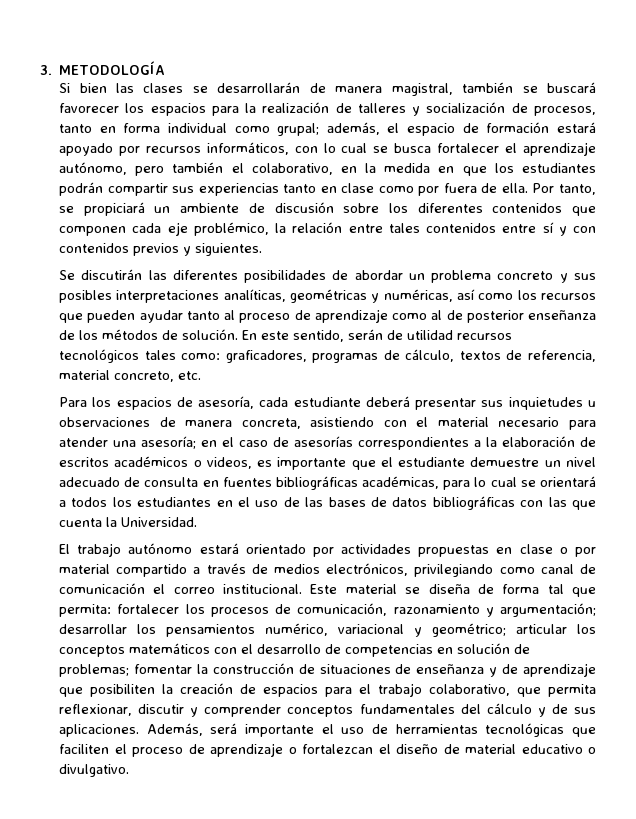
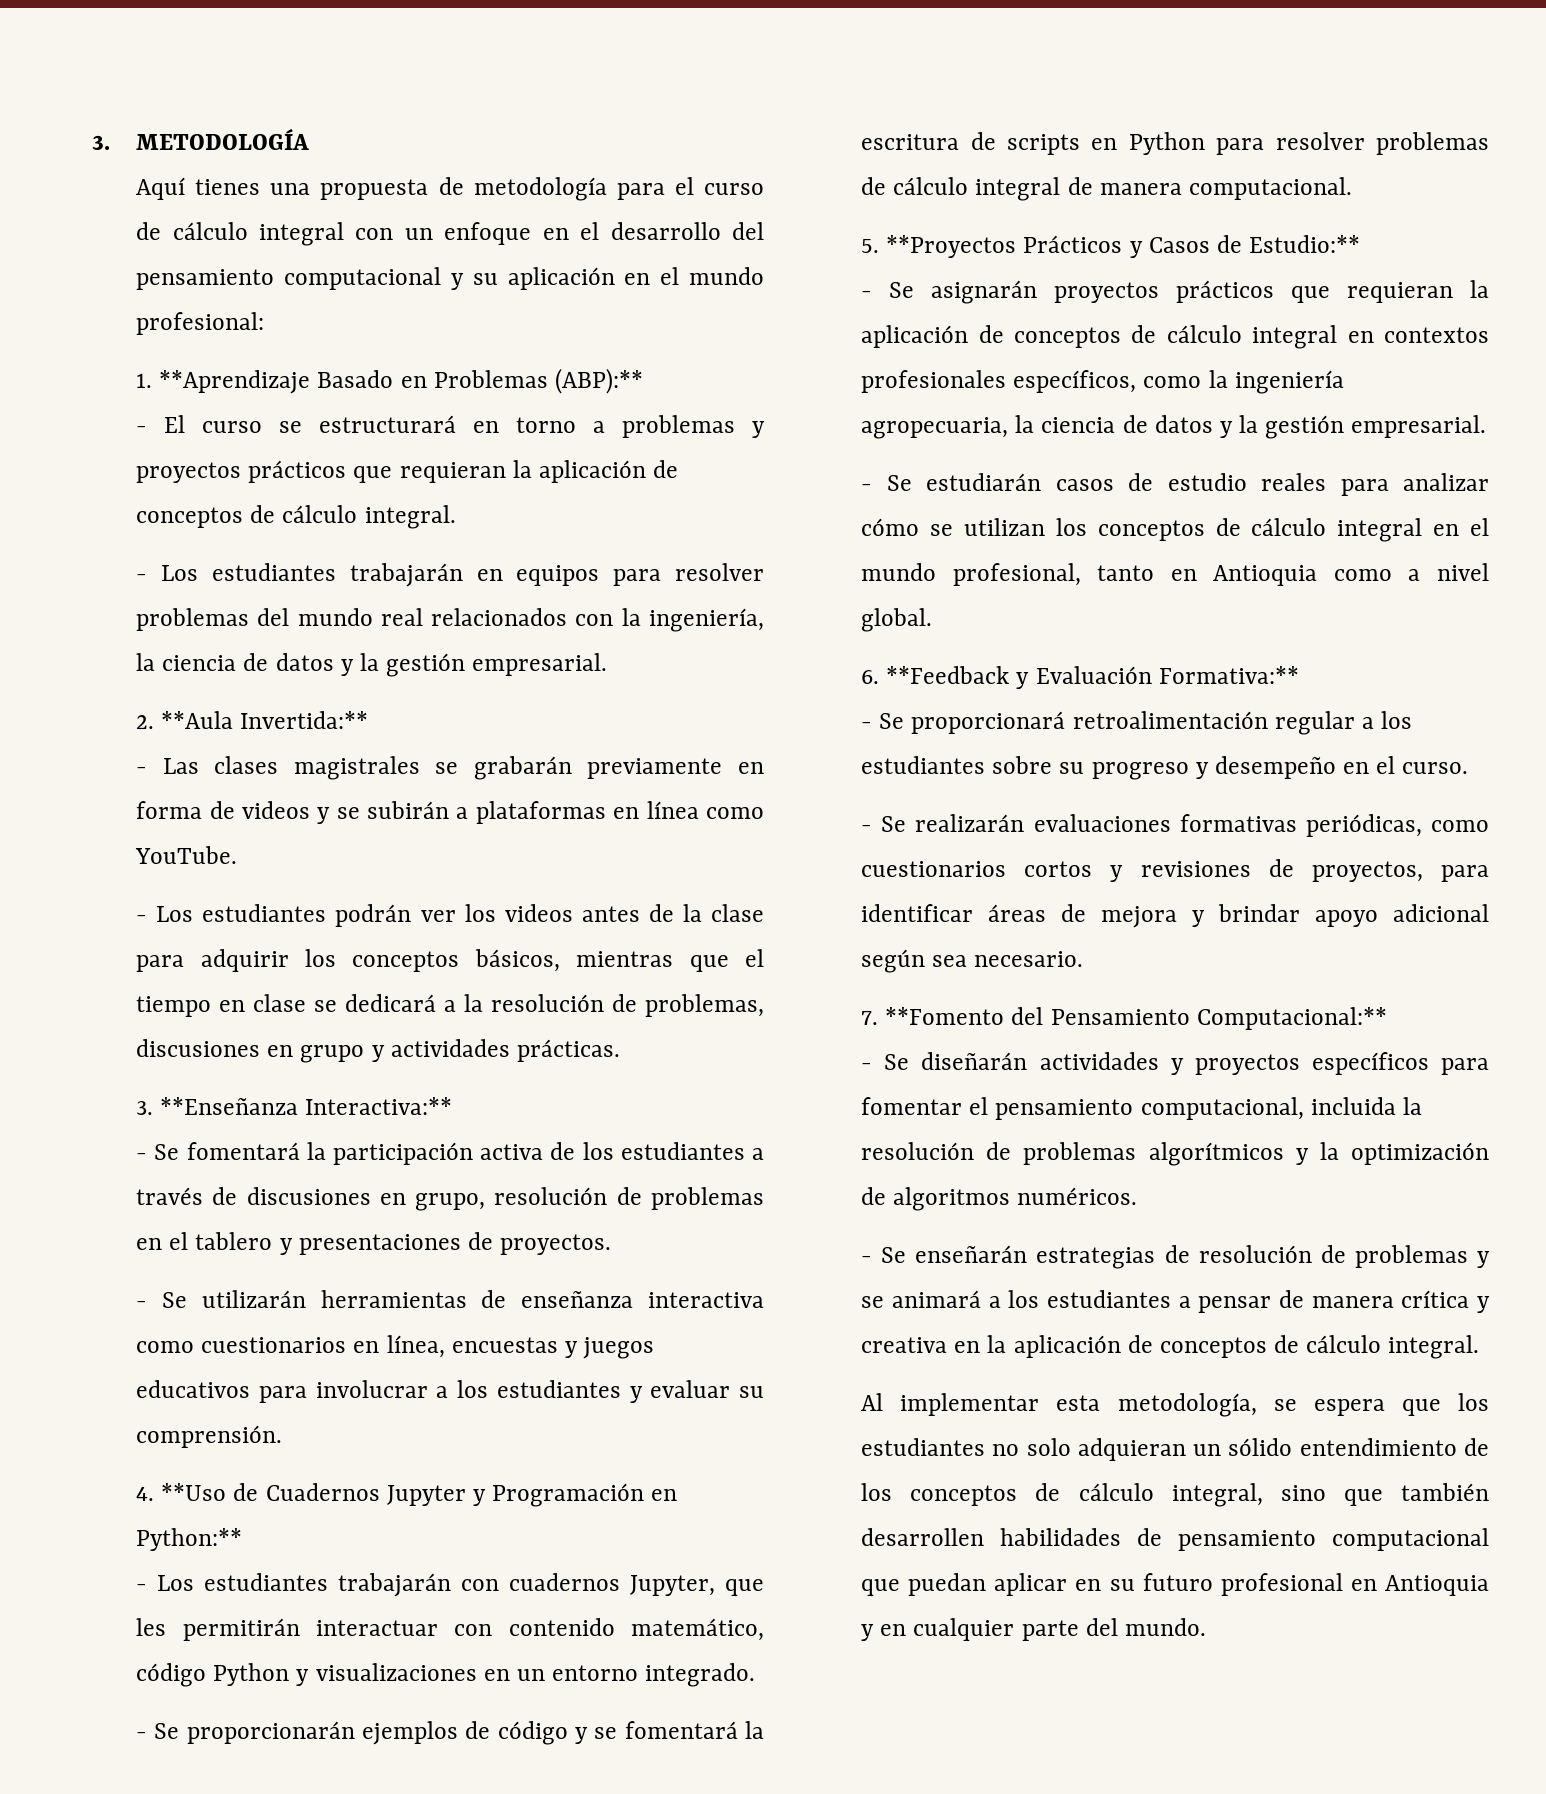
- Si bien las clases se desarrollarán de manera magistral, también se buscará favorecer los espacios para la realización de talleres y socialización de procesos, tanto en forma individual como grupal; además, el espacio de formación estará apoyado por recursos informáticos, con lo cual se busca fortalecer el aprendizaje autónomo, pero también el colaborativo, en la medida en que los estudiantes podrán compartir sus experiencias tanto en clase como por fuera de ella. Por tanto, se propiciará un ambiente de discusión sobre los diferentes contenidos que componen cada eje problémico, la relación entre tales contenidos entre sí y con contenidos previos y siguientes.
- Se discutirán las diferentes posibilidades de abordar un problema concreto y sus posibles interpretaciones analíticas, geométricas y numéricas, así como los recursos que pueden ayudar tanto al proceso de aprendizaje como al de posterior enseñanza de los métodos de solución. En este sentido, serán de utilidad recursos tecnológicos tales como: graficadores, programas de cálculo, textos de referencia, material concreto, etc.
- Para los espacios de asesoría, cada estudiante deberá presentar sus inquietudes u observaciones de manera concreta, asistiendo con el material necesario para atender una asesoría; en el caso de asesorías correspondientes a la elaboración de escritos académicos o videos, es importante que el estudiante demuestre un nivel adecuado de consulta en fuentes bibliográficas académicas, para lo cual se orientará a todos los estudiantes en el uso de las bases de datos bibliográficas con las que cuenta la Universidad.
- El trabajo autónomo estará orientado por actividades propuestas en clase o por material compartido a través de medios electrónicos, privilegiando como canal de comunicación el correo institucional. Este material se diseña de forma tal que permita: fortalecer los procesos de comunicación, razonamiento y argumentación; desarrollar los pensamientos numérico, variacional y geométrico; articular los conceptos matemáticos con el desarrollo de competencias en solución de problemas; fomentar la construcción de situaciones de enseñanza y de aprendizaje que posibiliten la creación de espacios para el trabajo colaborativo, que permita reflexionar, discutir y comprender conceptos fundamentales del cálculo y de sus aplicaciones. Además, será importante el uso de herramientas tecnológicas que faciliten el proceso de aprendizaje o fortalezcan el diseño de material educativo o divulgativo.
+ Aquí tienes una propuesta de metodología para el curso de cálculo integral con un enfoque en el desarrollo del pensamiento computacional y su aplicación en el mundo profesional:
+ 1. **Aprendizaje Basado en Problemas (ABP):**
+ - El curso se estructurará en torno a problemas y proyectos prácticos que requieran la aplicación de conceptos de cálculo integral.
+ - Los estudiantes trabajarán en equipos para resolver problemas del mundo real relacionados con la ingeniería, la ciencia de datos y la gestión empresarial.
+ 2. **Aula Invertida:**
+ - Las clases magistrales se grabarán previamente en forma de videos y se subirán a plataformas en línea como YouTube.
+ - Los estudiantes podrán ver los videos antes de la clase para adquirir los conceptos básicos, mientras que el tiempo en clase se dedicará a la resolución de problemas, discusiones en grupo y actividades prácticas.
+ 3. **Enseñanza Interactiva:**
+ - Se fomentará la participación activa de los estudiantes a través de discusiones en grupo, resolución de problemas en el tablero y presentaciones de proyectos.
+ - Se utilizarán herramientas de enseñanza interactiva como cuestionarios en línea, encuestas y juegos educativos para involucrar a los estudiantes y evaluar su comprensión.
+ 4. **Uso de Cuadernos Jupyter y Programación en Python:**
+ - Los estudiantes trabajarán con cuadernos Jupyter, que les permitirán interactuar con contenido matemático, código Python y visualizaciones en un entorno integrado.
+ - Se proporcionarán ejemplos de código y se fomentará la escritura de scripts en Python para resolver problemas de cálculo integral de manera computacional.
+ 5. **Proyectos Prácticos y Casos de Estudio:**
+ - Se asignarán proyectos prácticos que requieran la aplicación de conceptos de cálculo integral en contextos profesionales específicos, como la ingeniería agropecuaria, la ciencia de datos y la gestión empresarial.
+ - Se estudiarán casos de estudio reales para analizar cómo se utilizan los conceptos de cálculo integral en el mundo profesional, tanto en Antioquia como a nivel global.
+ 6. **Feedback y Evaluación Formativa:**
+ - Se proporcionará retroalimentación regular a los estudiantes sobre su progreso y desempeño en el curso.
+ - Se realizarán evaluaciones formativas periódicas, como cuestionarios cortos y revisiones de proyectos, para identificar áreas de mejora y brindar apoyo adicional según sea necesario.
+ 7. **Fomento del Pensamiento Computacional:**
+ - Se diseñarán actividades y proyectos específicos para fomentar el pensamiento computacional, incluida la resolución de problemas algorítmicos y la optimización de algoritmos numéricos.
+ - Se enseñarán estrategias de resolución de problemas y se animará a los estudiantes a pensar de manera crítica y creativa en la aplicación de conceptos de cálculo integral.
+ Al implementar esta metodología, se espera que los estudiantes no solo adquieran un sólido entendimiento de los conceptos de cálculo integral, sino que también desarrollen habilidades de pensamiento computacional que puedan aplicar en su futuro profesional en Antioquia y en cualquier parte del mundo.

